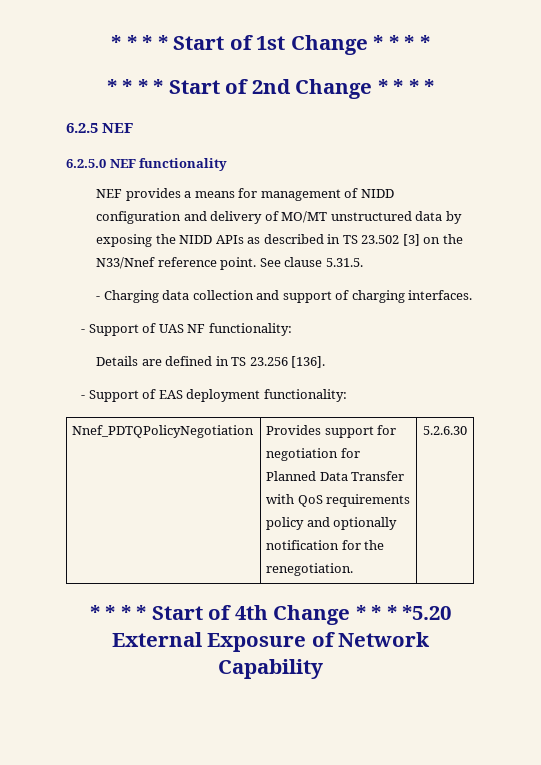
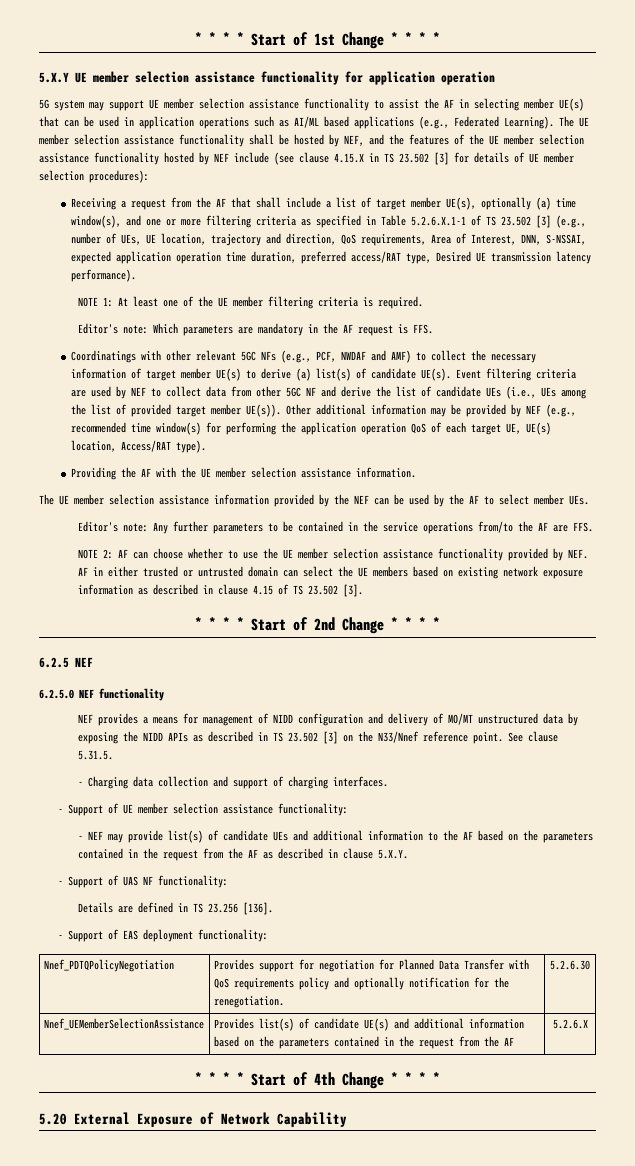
+ 5.X.Y UE member selection assistance functionality for application operation
+ 5G system may support UE member selection assistance functionality to assist the AF in selecting member UE(s) that can be used in application operations such as AI/ML based applications (e.g., Federated Learning). The UE member selection assistance functionality shall be hosted by NEF, and the features of the UE member selection assistance functionality hosted by NEF include (see clause 4.15.X in TS 23.502 [3] for details of UE member selection procedures):
+ Receiving a request from the AF that shall include a list of target member UE(s), optionally (a) time window(s), and one or more filtering criteria as specified in Table 5.2.6.X.1-1 of TS 23.502 [3] (e.g., number of UEs, UE location, trajectory and direction, QoS requirements, Area of Interest, DNN, S-NSSAI, expected application operation time duration, preferred access/RAT type, Desired UE transmission latency performance).
+ NOTE 1: At least one of the UE member filtering criteria is required.
+ Editor's note: Which parameters are mandatory in the AF request is FFS.
+ Coordinatings with other relevant 5GC NFs (e.g., PCF, NWDAF and AMF) to collect the necessary information of target member UE(s) to derive (a) list(s) of candidate UE(s). Event filtering criteria are used by NEF to collect data from other 5GC NF and derive the list of candidate UEs (i.e., UEs among the list of provided target member UE(s)). Other additional information may be provided by NEF (e.g., recommended time window(s) for performing the application operation QoS of each target UE, UE(s) location, Access/RAT type).
+ Providing the AF with the UE member selection assistance information.
+ The UE member selection assistance information provided by the NEF can be used by the AF to select member UEs.
+ Editor's note: Any further parameters to be contained in the service operations from/to the AF are FFS.
+ NOTE 2: AF can choose whether to use the UE member selection assistance functionality provided by NEF. AF in either trusted or untrusted domain can select the UE members based on existing network exposure information as described in clause 4.15 of TS 23.502 [3].
+ - Support of UE member selection assistance functionality:
+ - NEF may provide list(s) of candidate UEs and additional information to the AF based on the parameters contained in the request from the AF as described in clause 5.X.Y.
+ Nnef_UEMemberSelectionAssistance | Provides list(s) of candidate UE(s) and additional information based on the parameters contained in the request from the AF | 5.2.6.X
- * * * * Start of 4th Change * * * *5.20 External Exposure of Network Capability
+ * * * * Start of 4th Change * * * *
+ 5.20 External Exposure of Network Capability

